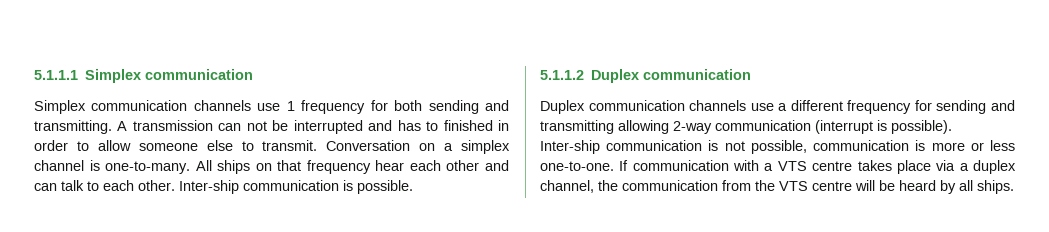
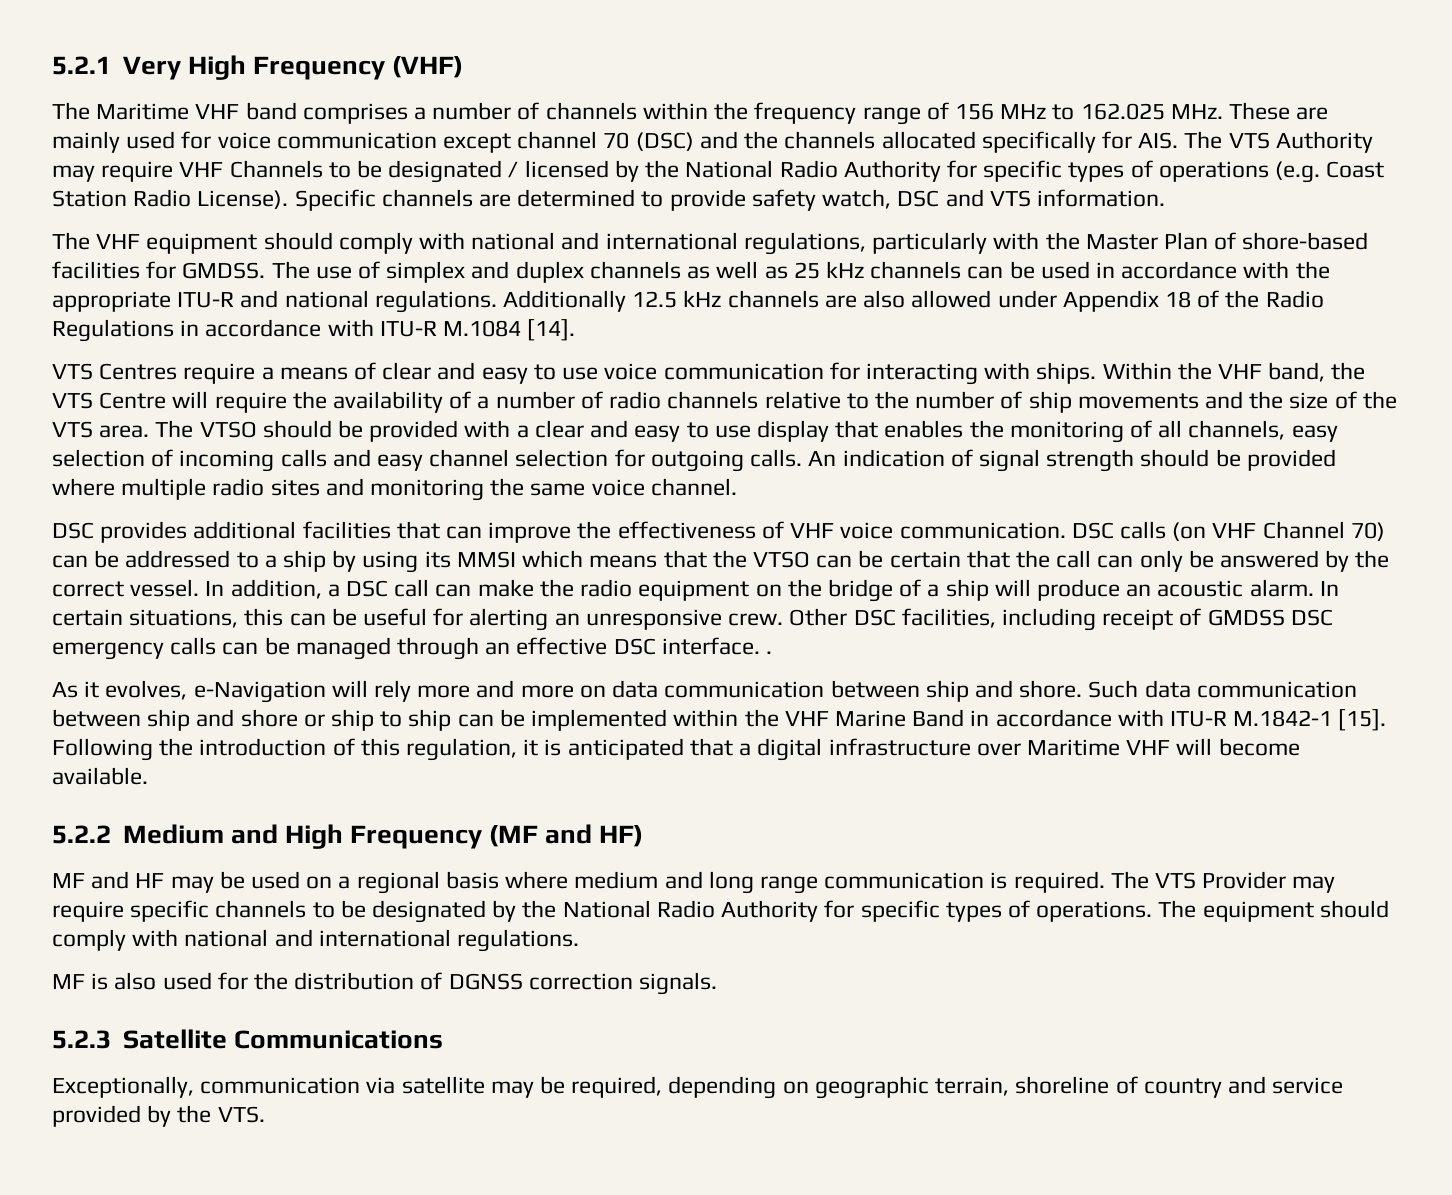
- 5.1.1.1 Simplex communication
- Simplex communication channels use 1 frequency for both sending and transmitting. A transmission can not be interrupted and has to finished in order to allow someone else to transmit. Conversation on a simplex channel is one-to-many. All ships on that frequency hear each other and can talk to each other. Inter-ship communication is possible.
- 5.1.1.2 Duplex communication
- Duplex communication channels use a different frequency for sending and transmitting allowing 2-way communication (interrupt is possible). Inter-ship communication is not possible, communication is more or less one-to-one. If communication with a VTS centre takes place via a duplex channel, the communication from the VTS centre will be heard by all ships.
+ 5.2.1 Very High Frequency (VHF)
+ The Maritime VHF band comprises a number of channels within the frequency range of 156 MHz to 162.025 MHz. These are mainly used for voice communication except channel 70 (DSC) and the channels allocated specifically for AIS. The VTS Authority may require VHF Channels to be designated / licensed by the National Radio Authority for specific types of operations (e.g. Coast Station Radio License). Specific channels are determined to provide safety watch, DSC and VTS information.
+ The VHF equipment should comply with national and international regulations, particularly with the Master Plan of shore-based facilities for GMDSS. The use of simplex and duplex channels as well as 25 kHz channels can be used in accordance with the appropriate ITU-R and national regulations. Additionally 12.5 kHz channels are also allowed under Appendix 18 of the Radio Regulations in accordance with ITU-R M.1084 [14].
+ VTS Centres require a means of clear and easy to use voice communication for interacting with ships. Within the VHF band, the VTS Centre will require the availability of a number of radio channels relative to the number of ship movements and the size of the VTS area. The VTSO should be provided with a clear and easy to use display that enables the monitoring of all channels, easy selection of incoming calls and easy channel selection for outgoing calls. An indication of signal strength should be provided where multiple radio sites and monitoring the same voice channel.
+ DSC provides additional facilities that can improve the effectiveness of VHF voice communication. DSC calls (on VHF Channel 70) can be addressed to a ship by using its MMSI which means that the VTSO can be certain that the call can only be answered by the correct vessel. In addition, a DSC call can make the radio equipment on the bridge of a ship will produce an acoustic alarm. In certain situations, this can be useful for alerting an unresponsive crew. Other DSC facilities, including receipt of GMDSS DSC emergency calls can be managed through an effective DSC interface. .
+ As it evolves, e-Navigation will rely more and more on data communication between ship and shore. Such data communication between ship and shore or ship to ship can be implemented within the VHF Marine Band in accordance with ITU-R M.1842-1 [15]. Following the introduction of this regulation, it is anticipated that a digital infrastructure over Maritime VHF will become available.
+ 5.2.2 Medium and High Frequency (MF and HF)
+ MF and HF may be used on a regional basis where medium and long range communication is required. The VTS Provider may require specific channels to be designated by the National Radio Authority for specific types of operations. The equipment should comply with national and international regulations.
+ MF is also used for the distribution of DGNSS correction signals.
+ 5.2.3 Satellite Communications
+ Exceptionally, communication via satellite may be required, depending on geographic terrain, shoreline of country and service provided by the VTS.

